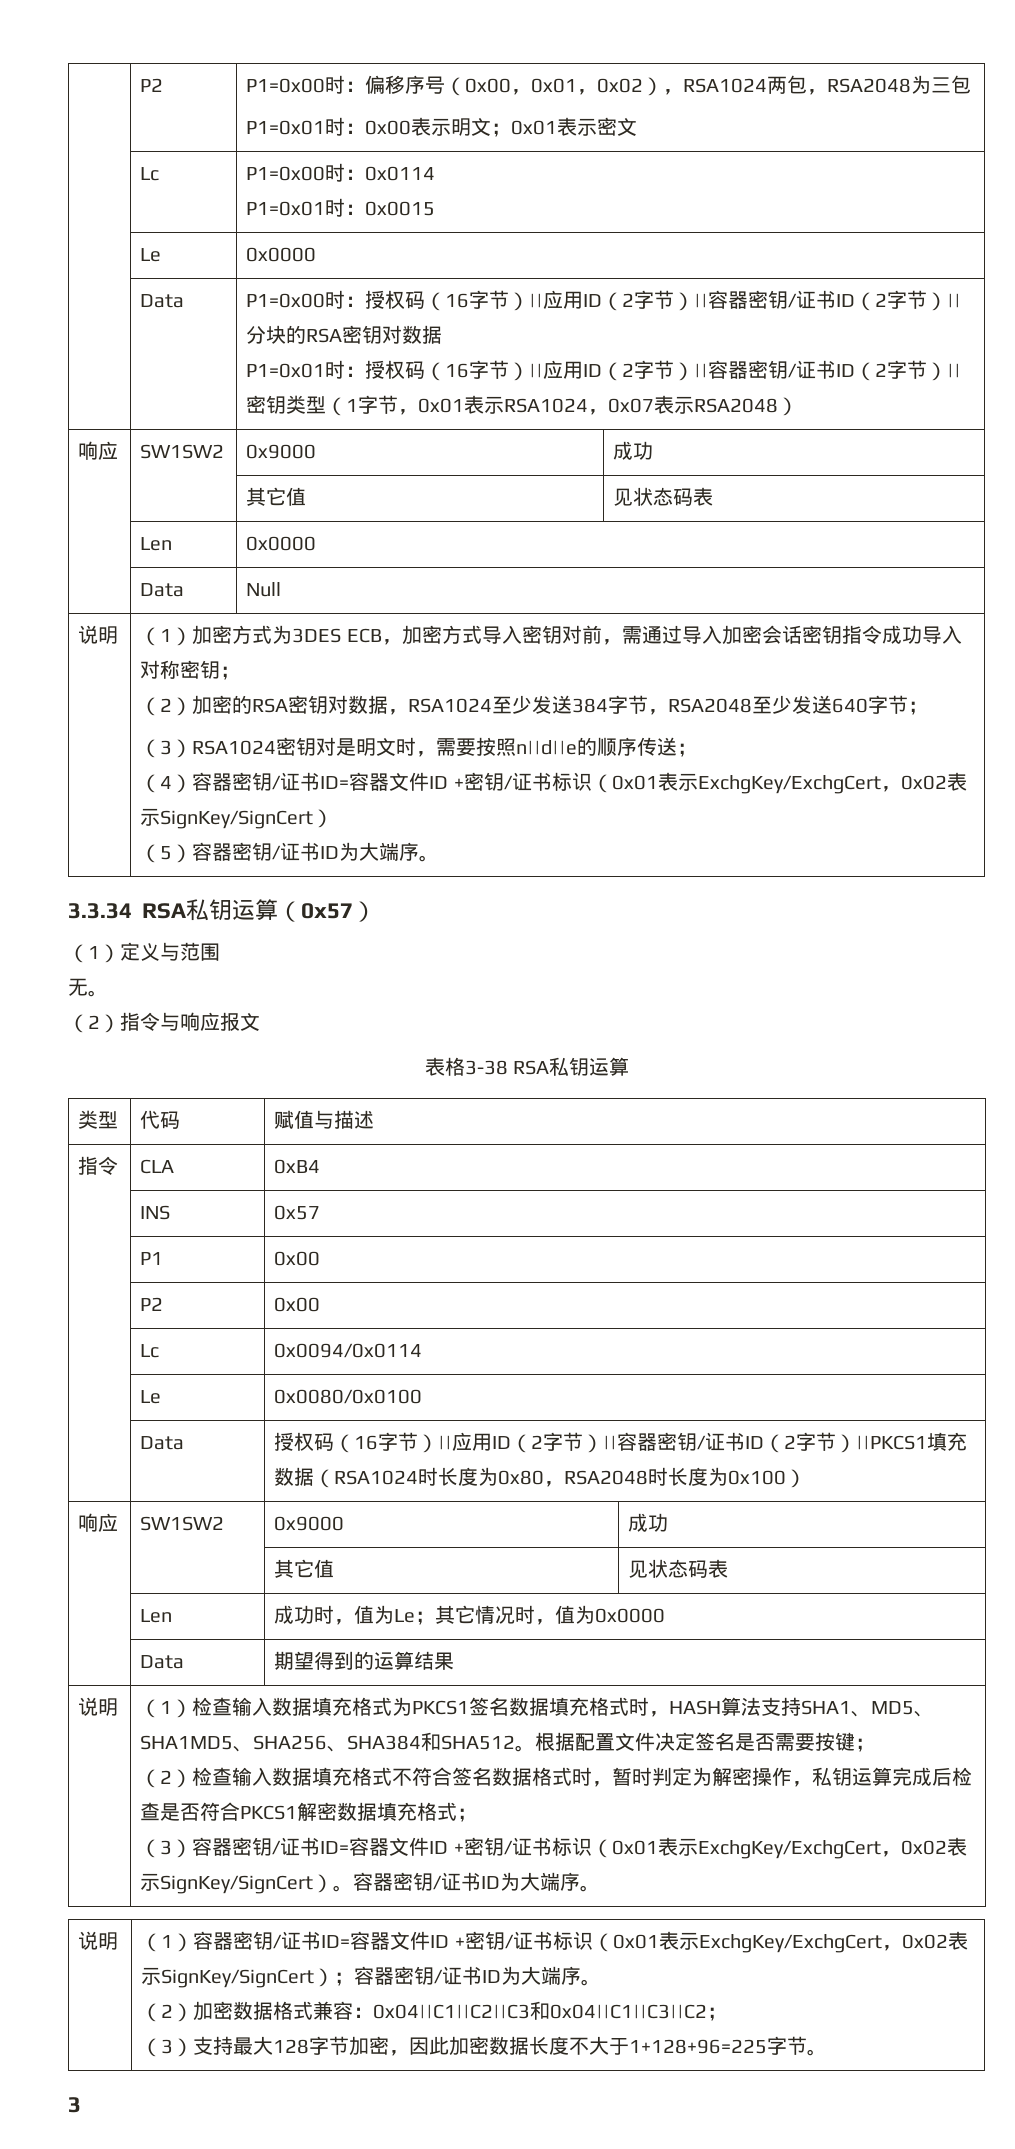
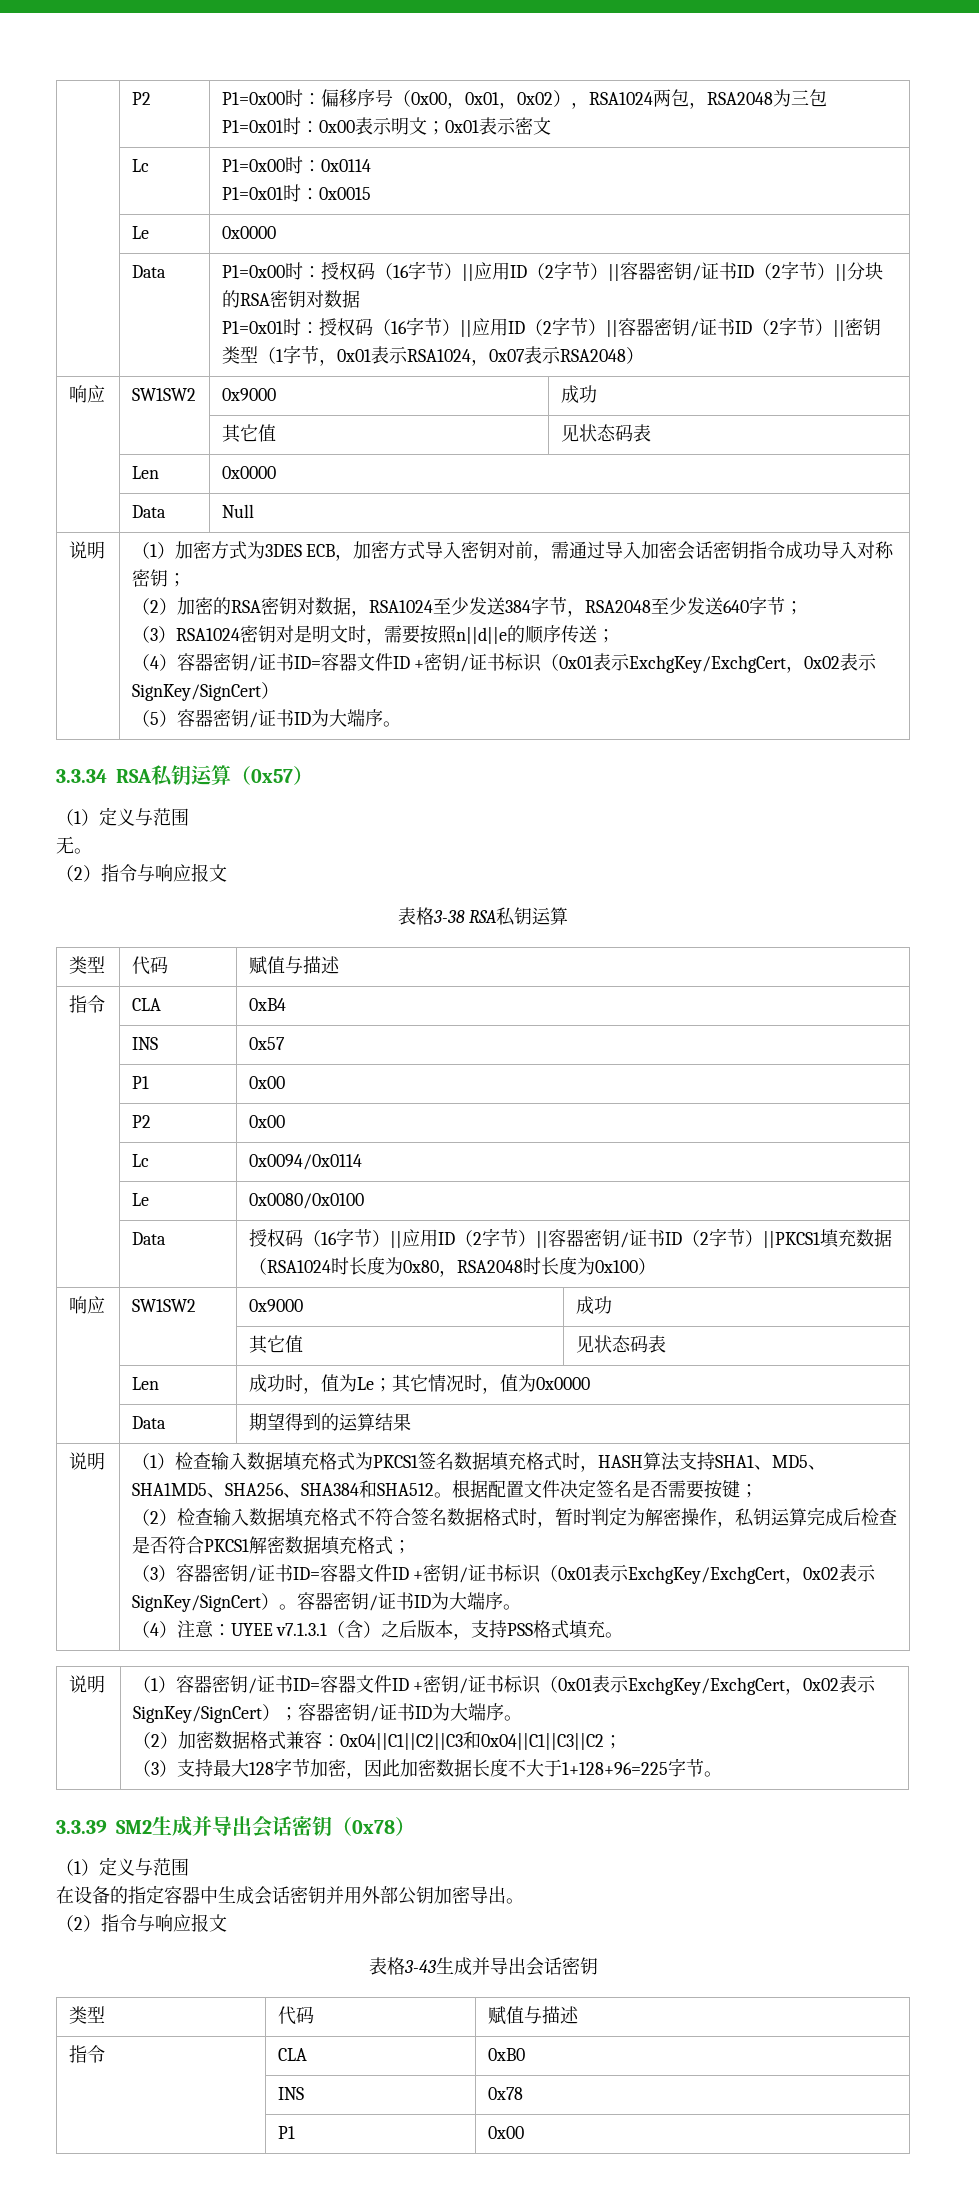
+ （4）注意：UYEE v7.1.3.1（含）之后版本，支持PSS格式填充。
  （3）支持最大128字节加密，因此加密数据长度不大于1+128+96=225字节。
- 3
+ 3.3.39 SM2生成并导出会话密钥（0x78）
+ （1）定义与范围
+ 在设备的指定容器中生成会话密钥并用外部公钥加密导出。
+ （2）指令与响应报文
+ 表格3-43生成并导出会话密钥
+ 类型 | 代码 | 赋值与描述
+ 指令 | CLA | 0xB0
+ | INS | 0x78
+ | P1 | 0x00

